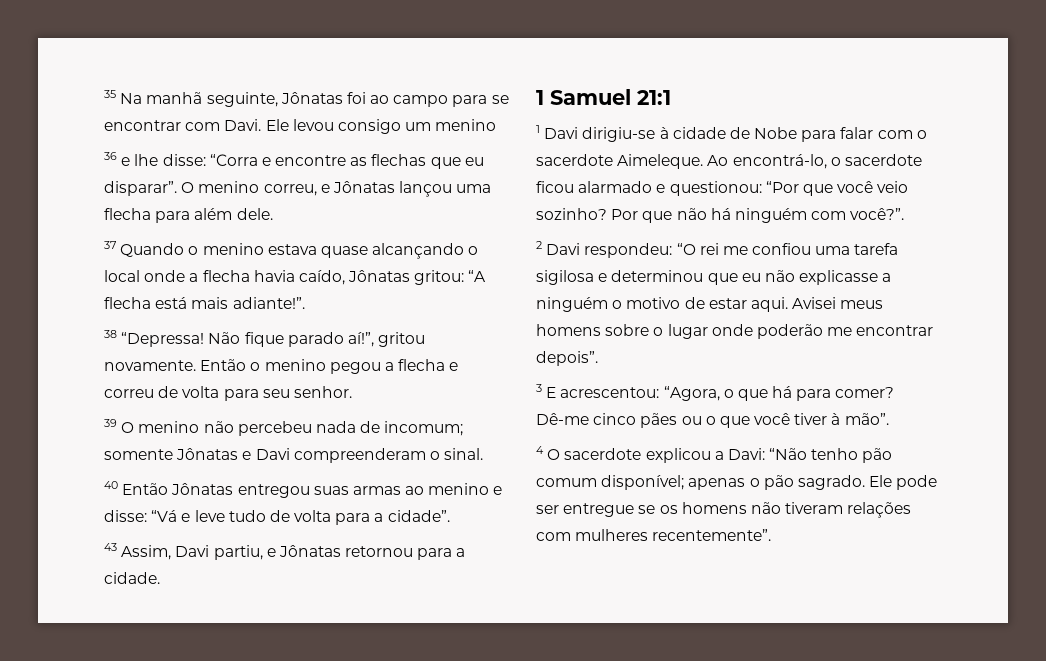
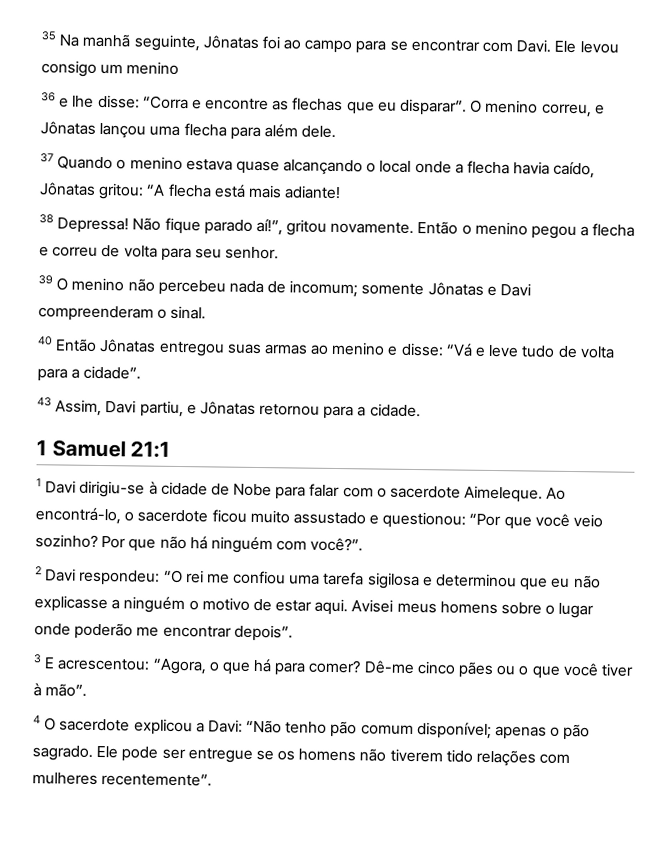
- 37 Quando o menino estava quase alcançando o local onde a flecha havia caído, Jônatas gritou: “A flecha está mais adiante!”.
+ 37 Quando o menino estava quase alcançando o local onde a flecha havia caído, Jônatas gritou: “A flecha está mais adiante!
- 38 “Depressa!
+ 38 Depressa!
- Ao encontrá-lo, o sacerdote ficou alarmado e questionou: “Por que você veio sozinho?
+ Ao encontrá-lo, o sacerdote ficou muito assustado e questionou: “Por que você veio sozinho?
- Ele pode ser entregue se os homens não tiveram relações com mulheres recentemente”.
+ Ele pode ser entregue se os homens não tiverem tido relações com mulheres recentemente”.

